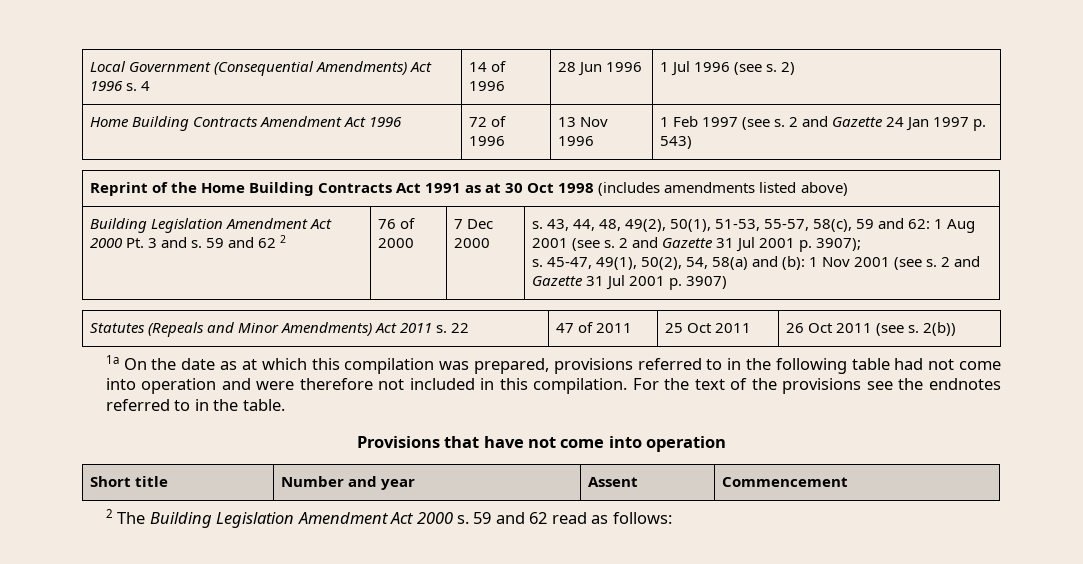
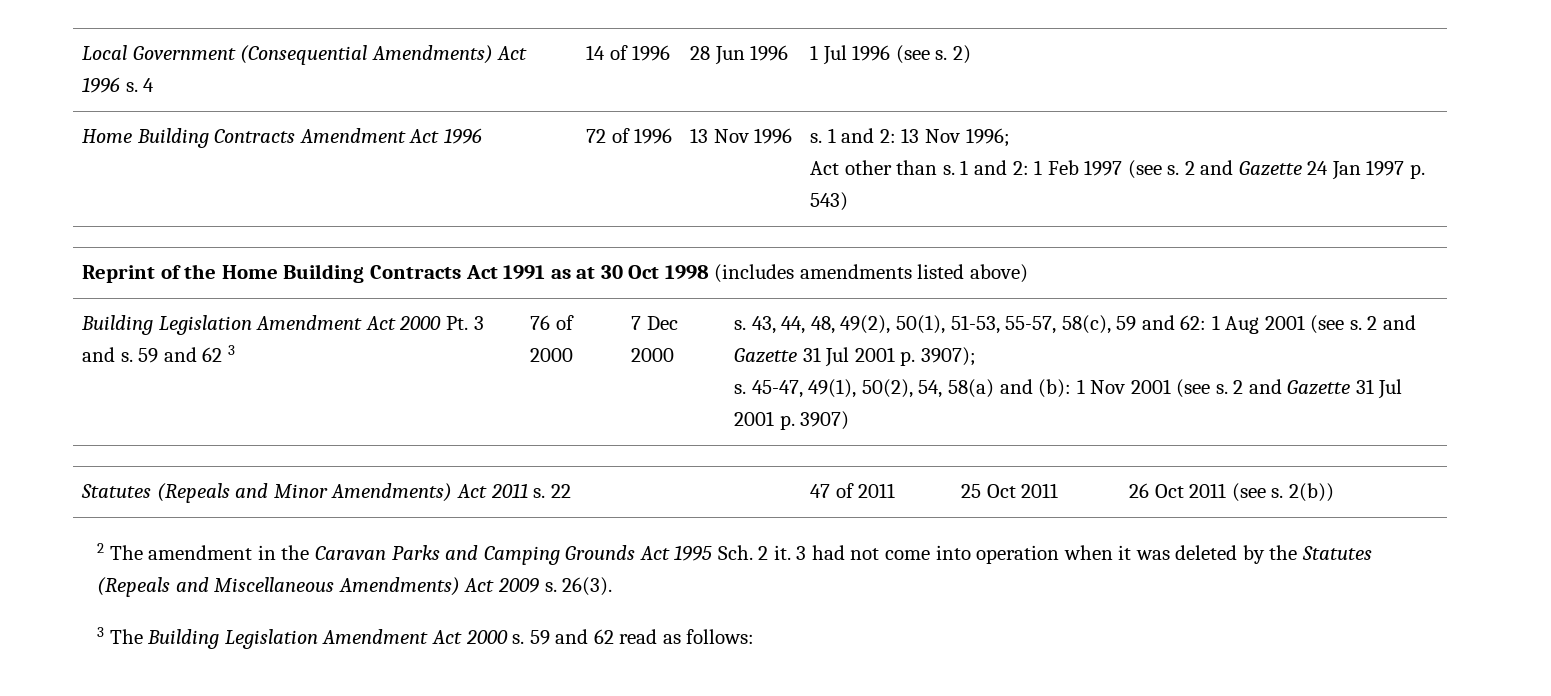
- Home Building Contracts Amendment Act 1996 | 72 of 1996 | 13 Nov 1996 | 1 Feb 1997 (see s. 2 and Gazette 24 Jan 1997 p. 543)
+ Home Building Contracts Amendment Act 1996 | 72 of 1996 | 13 Nov 1996 | s. 1 and 2: 13 Nov 1996;
+ Act other than s. 1 and 2: 1 Feb 1997 (see s. 2 and Gazette 24 Jan 1997 p. 543)
- 59 and 62 2
+ 59 and 62 3
- 1a On the date as at which this compilation was prepared, provisions referred to in the following table had not come into operation and were therefore not included in this compilation. For the text of the provisions see the endnotes referred to in the table.
- Provisions that have not come into operation
- Short title | Number and year | Assent | Commencement
- 2 The Building Legislation Amendment Act 2000 s.
+ 2 The amendment in the Caravan Parks and Camping Grounds Act 1995 Sch. 2 it. 3 had not come into operation when it was deleted by the Statutes (Repeals and Miscellaneous Amendments) Act 2009 s. 26(3).
+ 3 The Building Legislation Amendment Act 2000 s.

